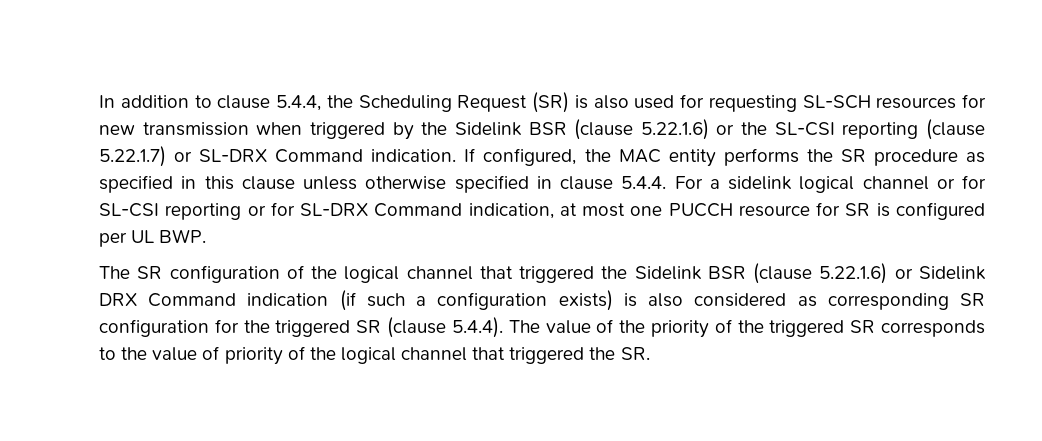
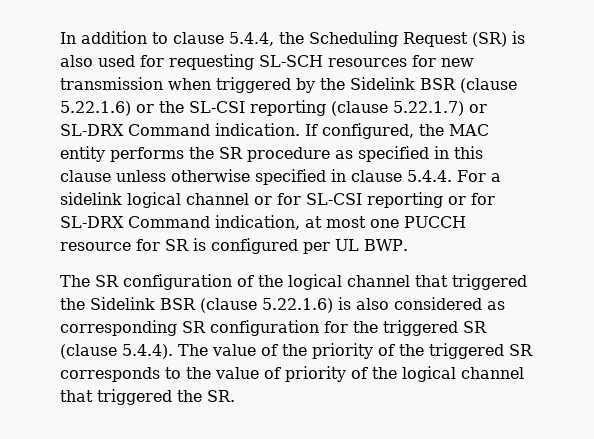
- The SR configuration of the logical channel that triggered the Sidelink BSR (clause 5.22.1.6) or Sidelink DRX Command indication (if such a configuration exists) is also considered as corresponding SR configuration for the triggered SR (clause 5.4.4). The value of the priority of the triggered SR corresponds to the value of priority of the logical channel that triggered the SR.
+ The SR configuration of the logical channel that triggered the Sidelink BSR (clause 5.22.1.6) is also considered as corresponding SR configuration for the triggered SR (clause 5.4.4). The value of the priority of the triggered SR corresponds to the value of priority of the logical channel that triggered the SR.

